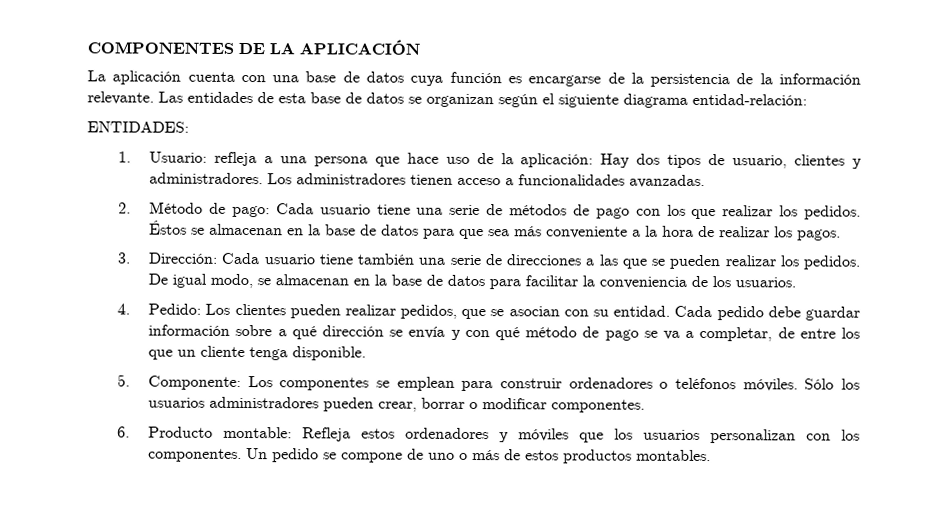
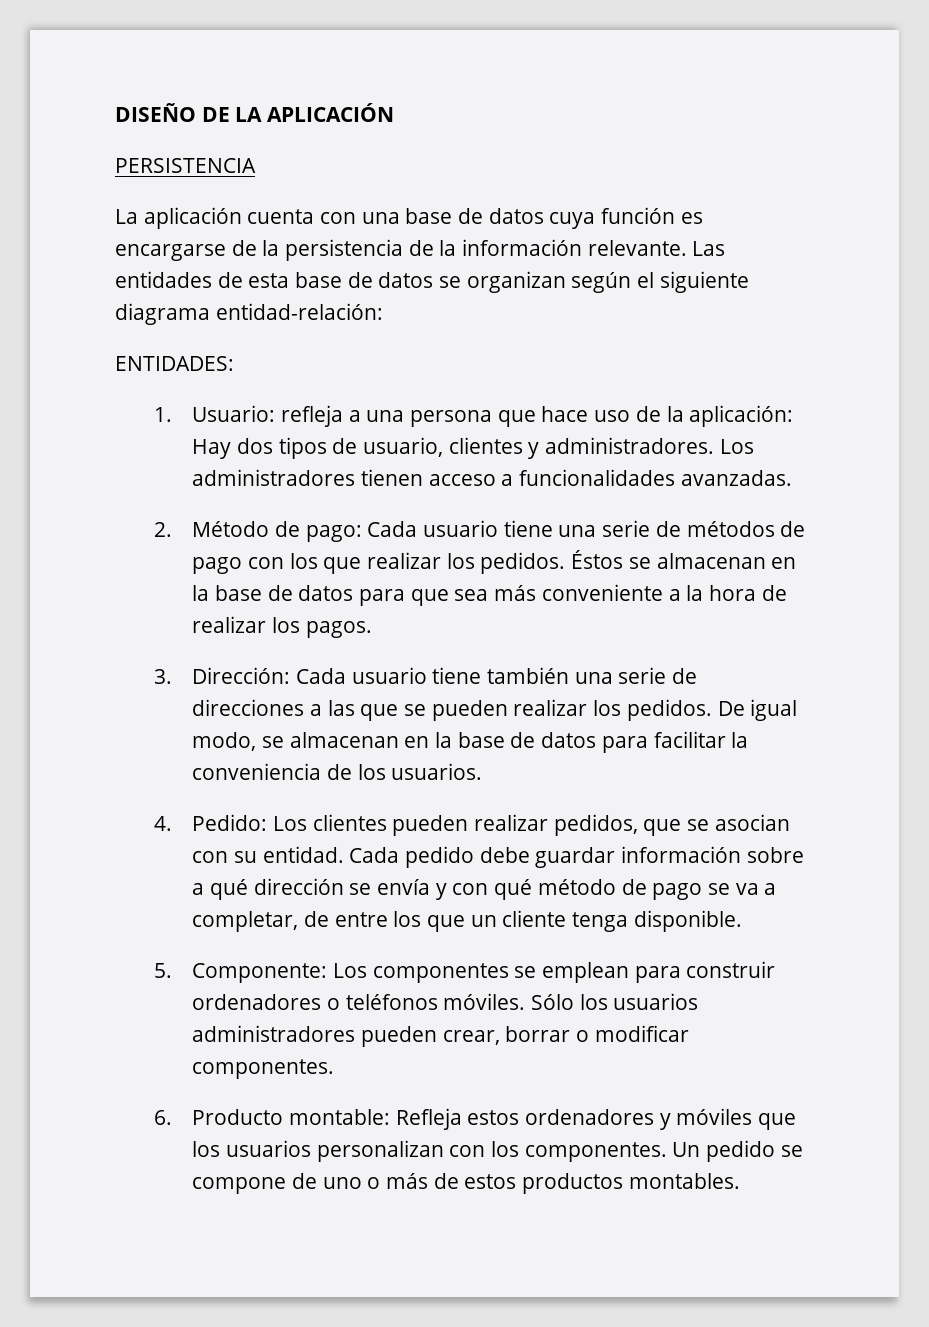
- COMPONENTES DE LA APLICACIÓN
+ DISEÑO DE LA APLICACIÓN
+ PERSISTENCIA

